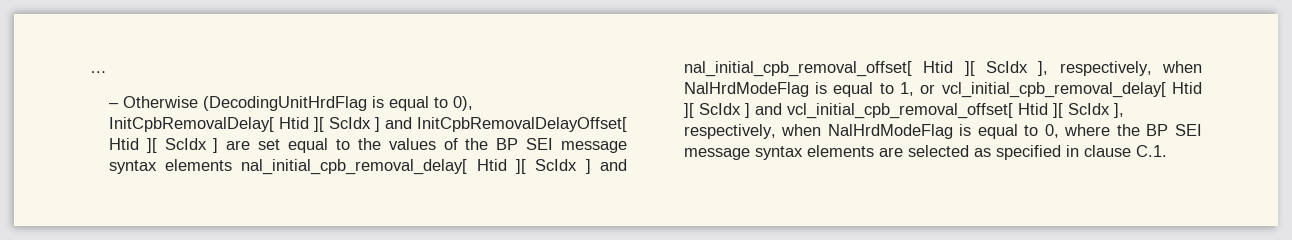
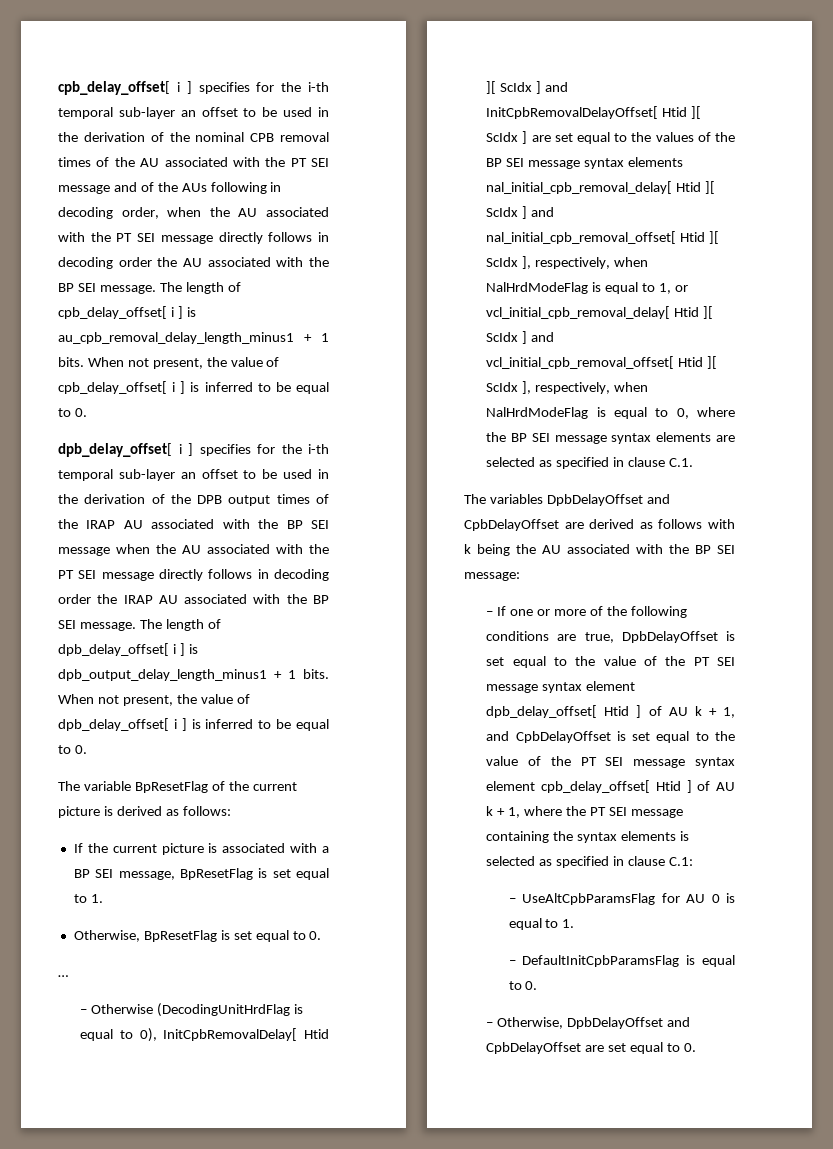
+ cpb_delay_offset[ i ] specifies for the i-th temporal sub-layer an offset to be used in the derivation of the nominal CPB removal times of the AU associated with the PT SEI message and of the AUs following in decoding order, when the AU associated with the PT SEI message directly follows in decoding order the AU associated with the BP SEI message. The length of cpb_delay_offset[ i ] is au_cpb_removal_delay_length_minus1 + 1 bits. When not present, the value of cpb_delay_offset[ i ] is inferred to be equal to 0.
+ dpb_delay_offset[ i ] specifies for the i-th temporal sub-layer an offset to be used in the derivation of the DPB output times of the IRAP AU associated with the BP SEI message when the AU associated with the PT SEI message directly follows in decoding order the IRAP AU associated with the BP SEI message. The length of dpb_delay_offset[ i ] is dpb_output_delay_length_minus1 + 1 bits. When not present, the value of dpb_delay_offset[ i ] is inferred to be equal to 0.
+ The variable BpResetFlag of the current picture is derived as follows:
+ If the current picture is associated with a BP SEI message, BpResetFlag is set equal to 1.
+ Otherwise, BpResetFlag is set equal to 0.
+ The variables DpbDelayOffset and CpbDelayOffset are derived as follows with k being the AU associated with the BP SEI message:
+ – If one or more of the following conditions are true, DpbDelayOffset is set equal to the value of the PT SEI message syntax element dpb_delay_offset[ Htid ] of AU k + 1, and CpbDelayOffset is set equal to the value of the PT SEI message syntax element cpb_delay_offset[ Htid ] of AU k + 1, where the PT SEI message containing the syntax elements is selected as specified in clause C.1:
+ – UseAltCpbParamsFlag for AU 0 is equal to 1.
+ – DefaultInitCpbParamsFlag is equal to 0.
+ – Otherwise, DpbDelayOffset and CpbDelayOffset are set equal to 0.

